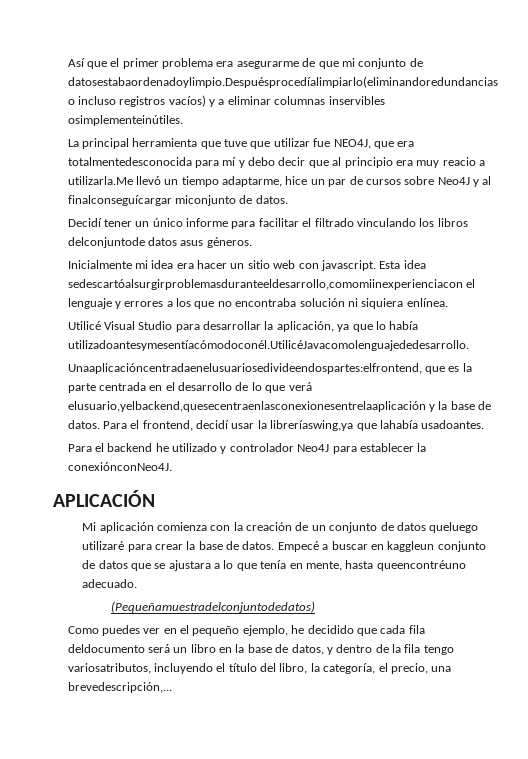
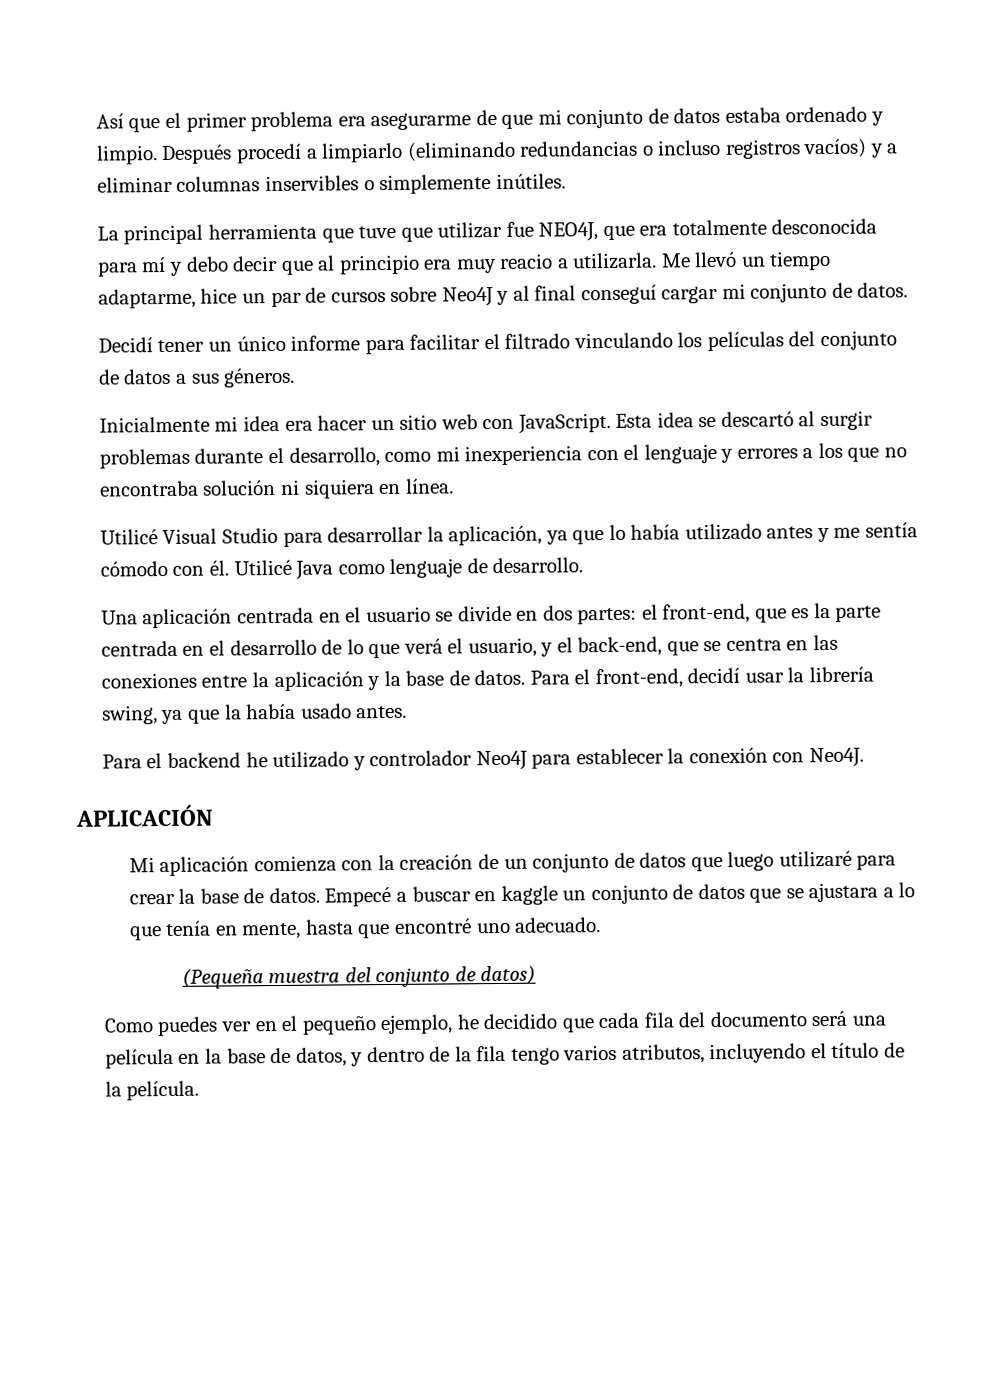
- Así que el primer problema era asegurarme de que mi conjunto de datosestabaordenadoylimpio.Despuésprocedíalimpiarlo(eliminandoredundancias o incluso registros vacíos) y a eliminar columnas inservibles osimplementeinútiles.
+ Así que el primer problema era asegurarme de que mi conjunto de datos estaba ordenado y limpio. Después procedí a limpiarlo (eliminando redundancias o incluso registros vacíos) y a eliminar columnas inservibles o simplemente inútiles.
- La principal herramienta que tuve que utilizar fue NEO4J, que era totalmentedesconocida para mí y debo decir que al principio era muy reacio a utilizarla.Me llevó un tiempo adaptarme, hice un par de cursos sobre Neo4J y al finalconseguícargar miconjunto de datos.
+ La principal herramienta que tuve que utilizar fue NEO4J, que era totalmente desconocida para mí y debo decir que al principio era muy reacio a utilizarla. Me llevó un tiempo adaptarme, hice un par de cursos sobre Neo4J y al final conseguí cargar mi conjunto de datos.
- Decidí tener un único informe para facilitar el filtrado vinculando los libros delconjuntode datos asus géneros.
+ Decidí tener un único informe para facilitar el filtrado vinculando los películas del conjunto de datos a sus géneros.
- Inicialmente mi idea era hacer un sitio web con javascript.
+ Inicialmente mi idea era hacer un sitio web con JavaScript.
- Esta idea sedescartóalsurgirproblemasduranteeldesarrollo,comomiinexperienciacon el lenguaje y errores a los que no encontraba solución ni siquiera enlínea.
+ Esta idea se descartó al surgir problemas durante el desarrollo, como mi inexperiencia con el lenguaje y errores a los que no encontraba solución ni siquiera en línea.
- Utilicé Visual Studio para desarrollar la aplicación, ya que lo había utilizadoantesymesentíacómodoconél.UtilicéJavacomolenguajededesarrollo.
- Unaaplicacióncentradaenelusuariosedivideendospartes:elfrontend, que es la parte centrada en el desarrollo de lo que verá elusuario,yelbackend,quesecentraenlasconexionesentrelaaplicación y la base de datos.
+ Utilicé Visual Studio para desarrollar la aplicación, ya que lo había utilizado antes y me sentía cómodo con él. Utilicé Java como lenguaje de desarrollo.
+ Una aplicación centrada en el usuario se divide en dos partes: el front-end, que es la parte centrada en el desarrollo de lo que verá el usuario, y el back-end, que se centra en las conexiones entre la aplicación y la base de datos.
- Para el frontend, decidí usar la libreríaswing,ya que lahabía usadoantes.
+ Para el front-end, decidí usar la librería swing, ya que la había usado antes.
- Para el backend he utilizado y controlador Neo4J para establecer la conexiónconNeo4J.
+ Para el backend he utilizado y controlador Neo4J para establecer la conexión con Neo4J.
- Mi aplicación comienza con la creación de un conjunto de datos queluego utilizaré para crear la base de datos.
+ Mi aplicación comienza con la creación de un conjunto de datos que luego utilizaré para crear la base de datos.
- Empecé a buscar en kaggleun conjunto de datos que se ajustara a lo que tenía en mente, hasta queencontréuno adecuado.
- (Pequeñamuestradelconjuntodedatos)
+ Empecé a buscar en kaggle un conjunto de datos que se ajustara a lo que tenía en mente, hasta que encontré uno adecuado.
+ (Pequeña muestra del conjunto de datos)
- Como puedes ver en el pequeño ejemplo, he decidido que cada fila deldocumento será un libro en la base de datos, y dentro de la fila tengo variosatributos, incluyendo el título del libro, la categoría, el precio, una brevedescripción,...
+ Como puedes ver en el pequeño ejemplo, he decidido que cada fila del documento será una película en la base de datos, y dentro de la fila tengo varios atributos, incluyendo el título de la película.

